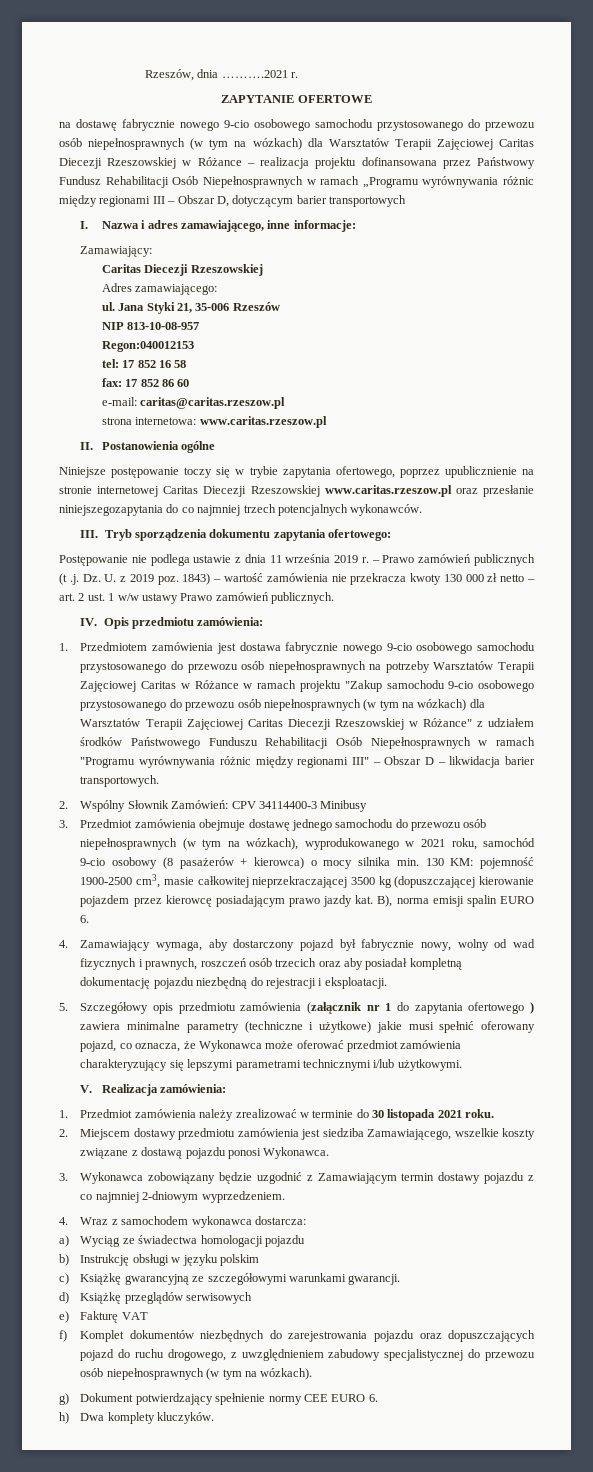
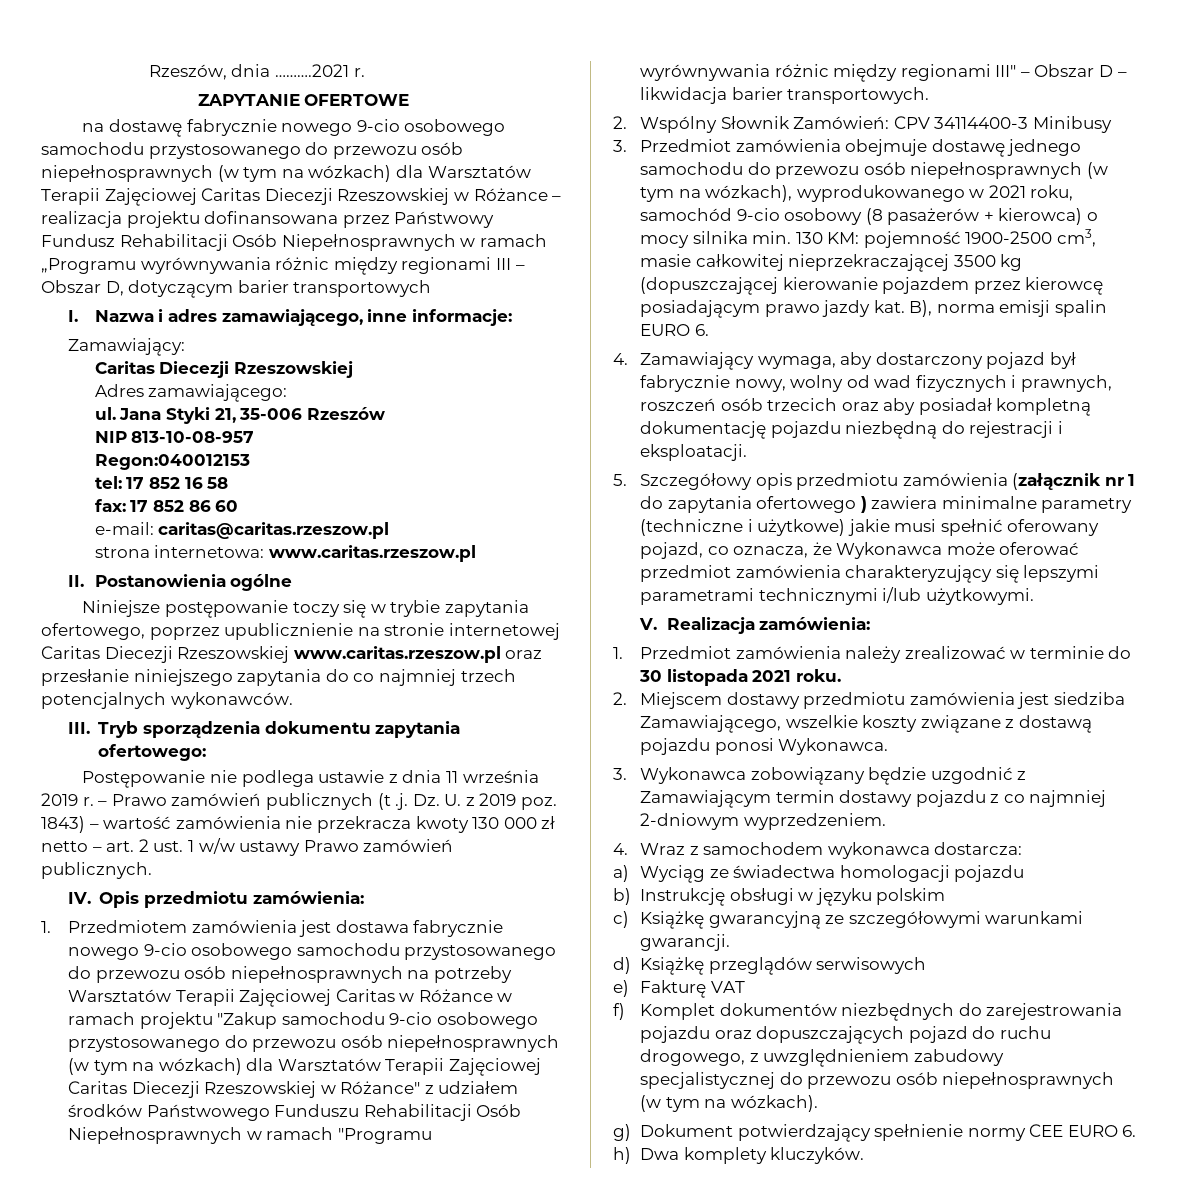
- Niniejsze postępowanie toczy się w trybie zapytania ofertowego, poprzez upublicznienie na stronie internetowej Caritas Diecezji Rzeszowskiej www.caritas.rzeszow.pl oraz przesłanie niniejszegozapytania do co najmniej trzech potencjalnych wykonawców.
+ Niniejsze postępowanie toczy się w trybie zapytania ofertowego, poprzez upublicznienie na stronie internetowej Caritas Diecezji Rzeszowskiej www.caritas.rzeszow.pl oraz przesłanie niniejszego zapytania do co najmniej trzech potencjalnych wykonawców.

